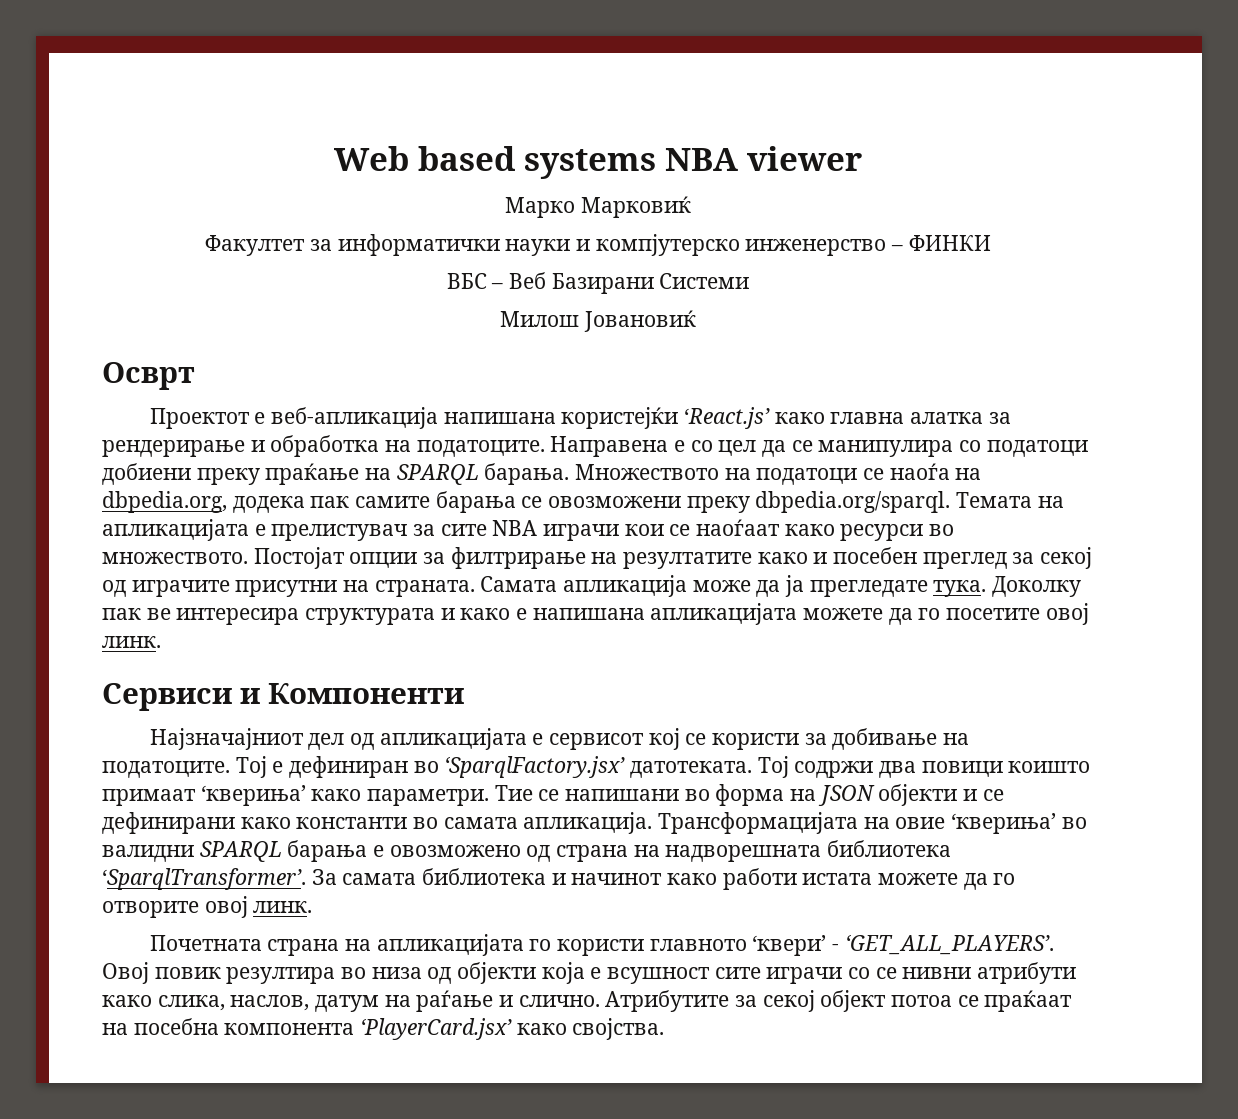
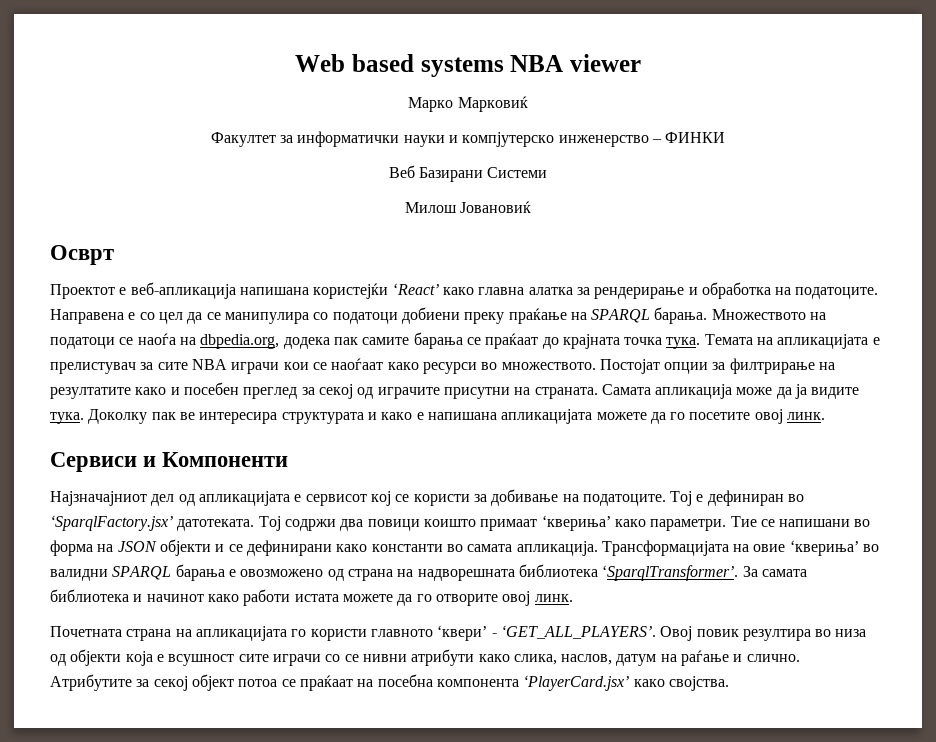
- ВБС – Веб Базирани Системи
+ Веб Базирани Системи
- Проектот е веб-апликација напишана користејќи ‘React.js’ како главна алатка за рендерирање и обработка на податоците.
+ Проектот е веб-апликација напишана користејќи ‘React’ како главна алатка за рендерирање и обработка на податоците.
- Множеството на податоци се наоѓа на dbpedia.org, додека пак самите барања се овозможени преку dbpedia.org/sparql. Темата на апликацијата е прелистувач за сите NBA играчи кои се наоѓаат како ресурси во множеството.
+ Множеството на податоци се наоѓа на dbpedia.org, додека пак самите барања се праќаат до крајната точка тука. Темата на апликацијата е прелистувач за сите NBA играчи кои се наоѓаат како ресурси во множеството.
- Самата апликација може да ја прегледате тука.
+ Самата апликација може да ја видите тука.

